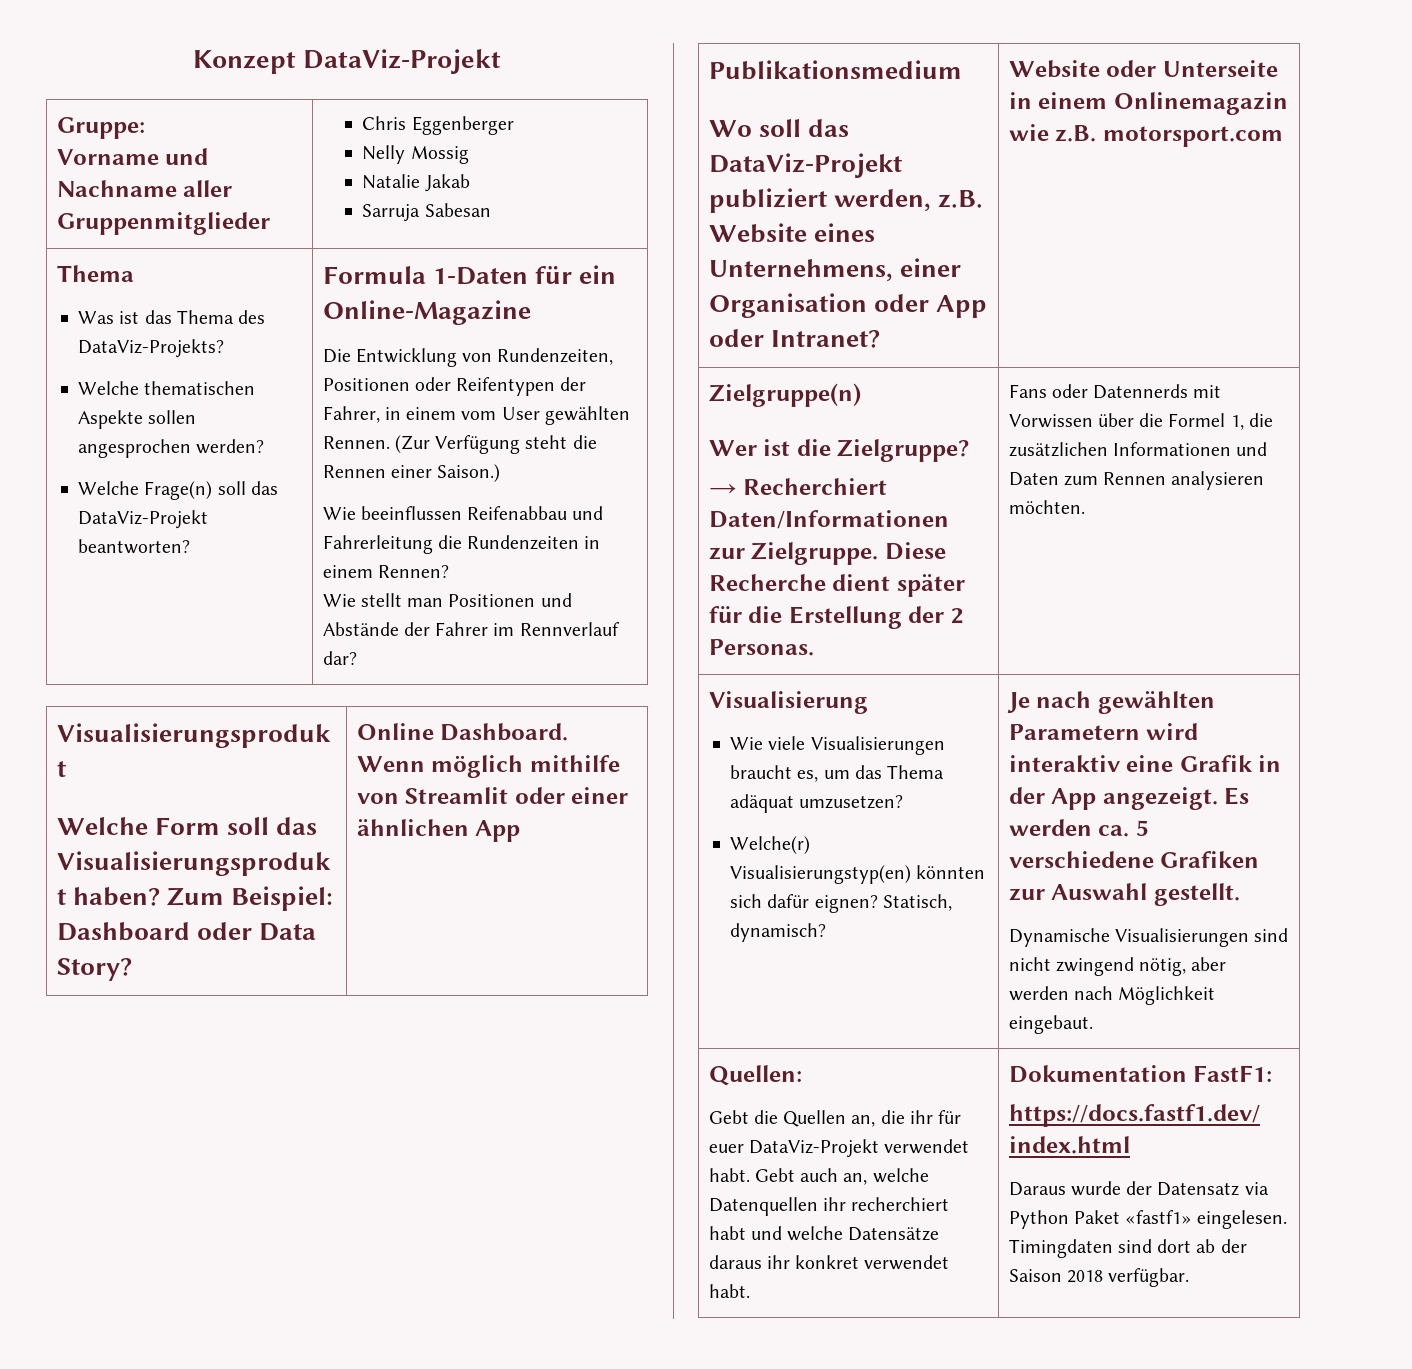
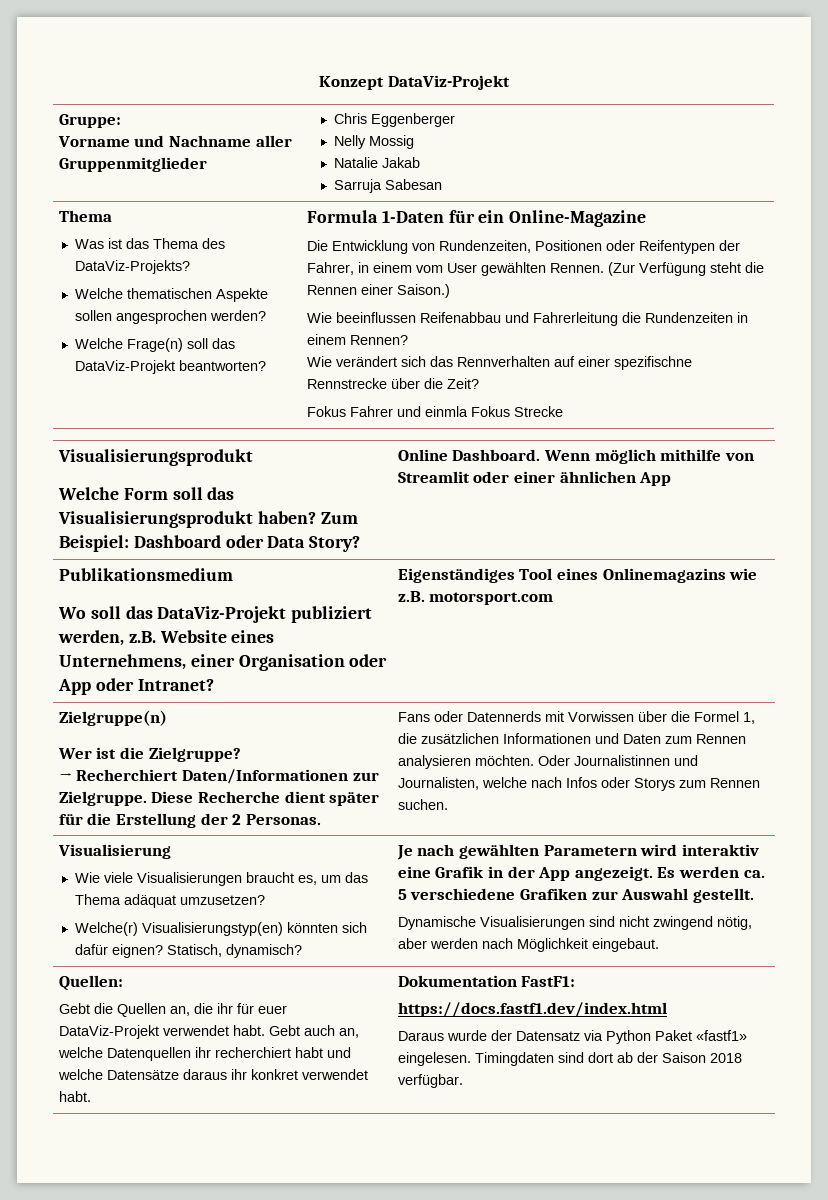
- Wie stellt man Positionen und Abstände der Fahrer im Rennverlauf dar?
+ Wie verändert sich das Rennverhalten auf einer spezifischne Rennstrecke über die Zeit?
+ Fokus Fahrer und einmla Fokus Strecke
  Publikationsmedium
- Wo soll das DataViz-Projekt publiziert werden, z.B. Website eines Unternehmens, einer Organisation oder App oder Intranet? | Website oder Unterseite in einem Onlinemagazin wie z.B. motorsport.com
+ Wo soll das DataViz-Projekt publiziert werden, z.B. Website eines Unternehmens, einer Organisation oder App oder Intranet? | Eigenständiges Tool eines Onlinemagazins wie z.B. motorsport.com
+ Oder Journalistinnen und Journalisten, welche nach Infos oder Storys zum Rennen suchen.

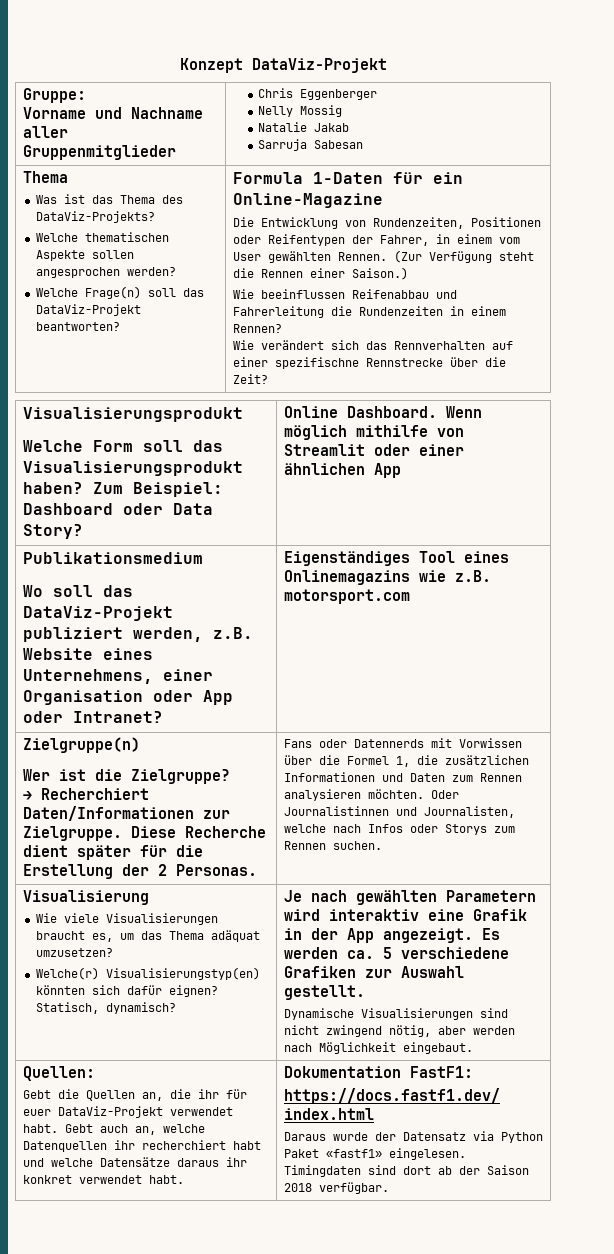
- Fokus Fahrer und einmla Fokus Strecke

